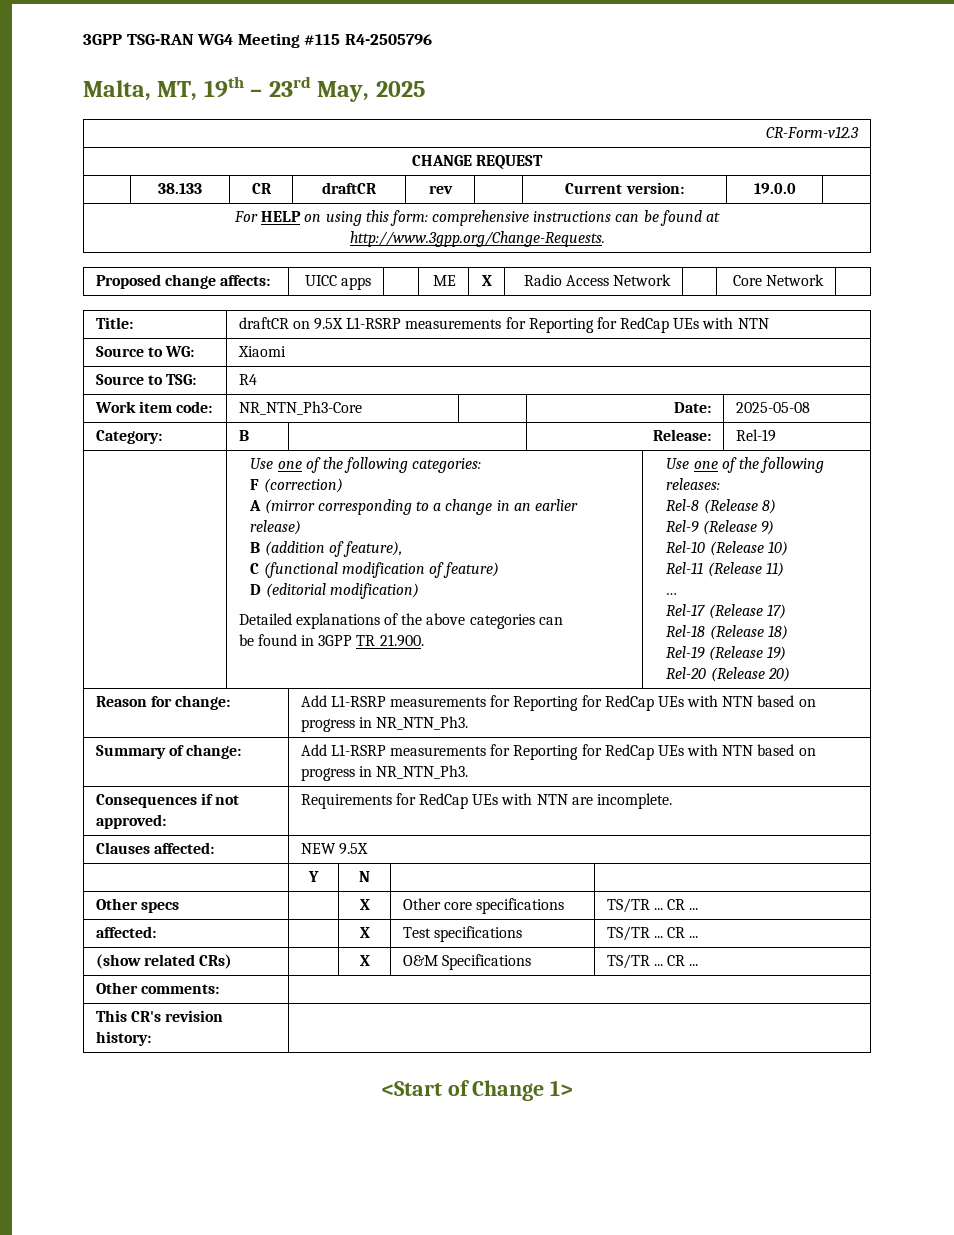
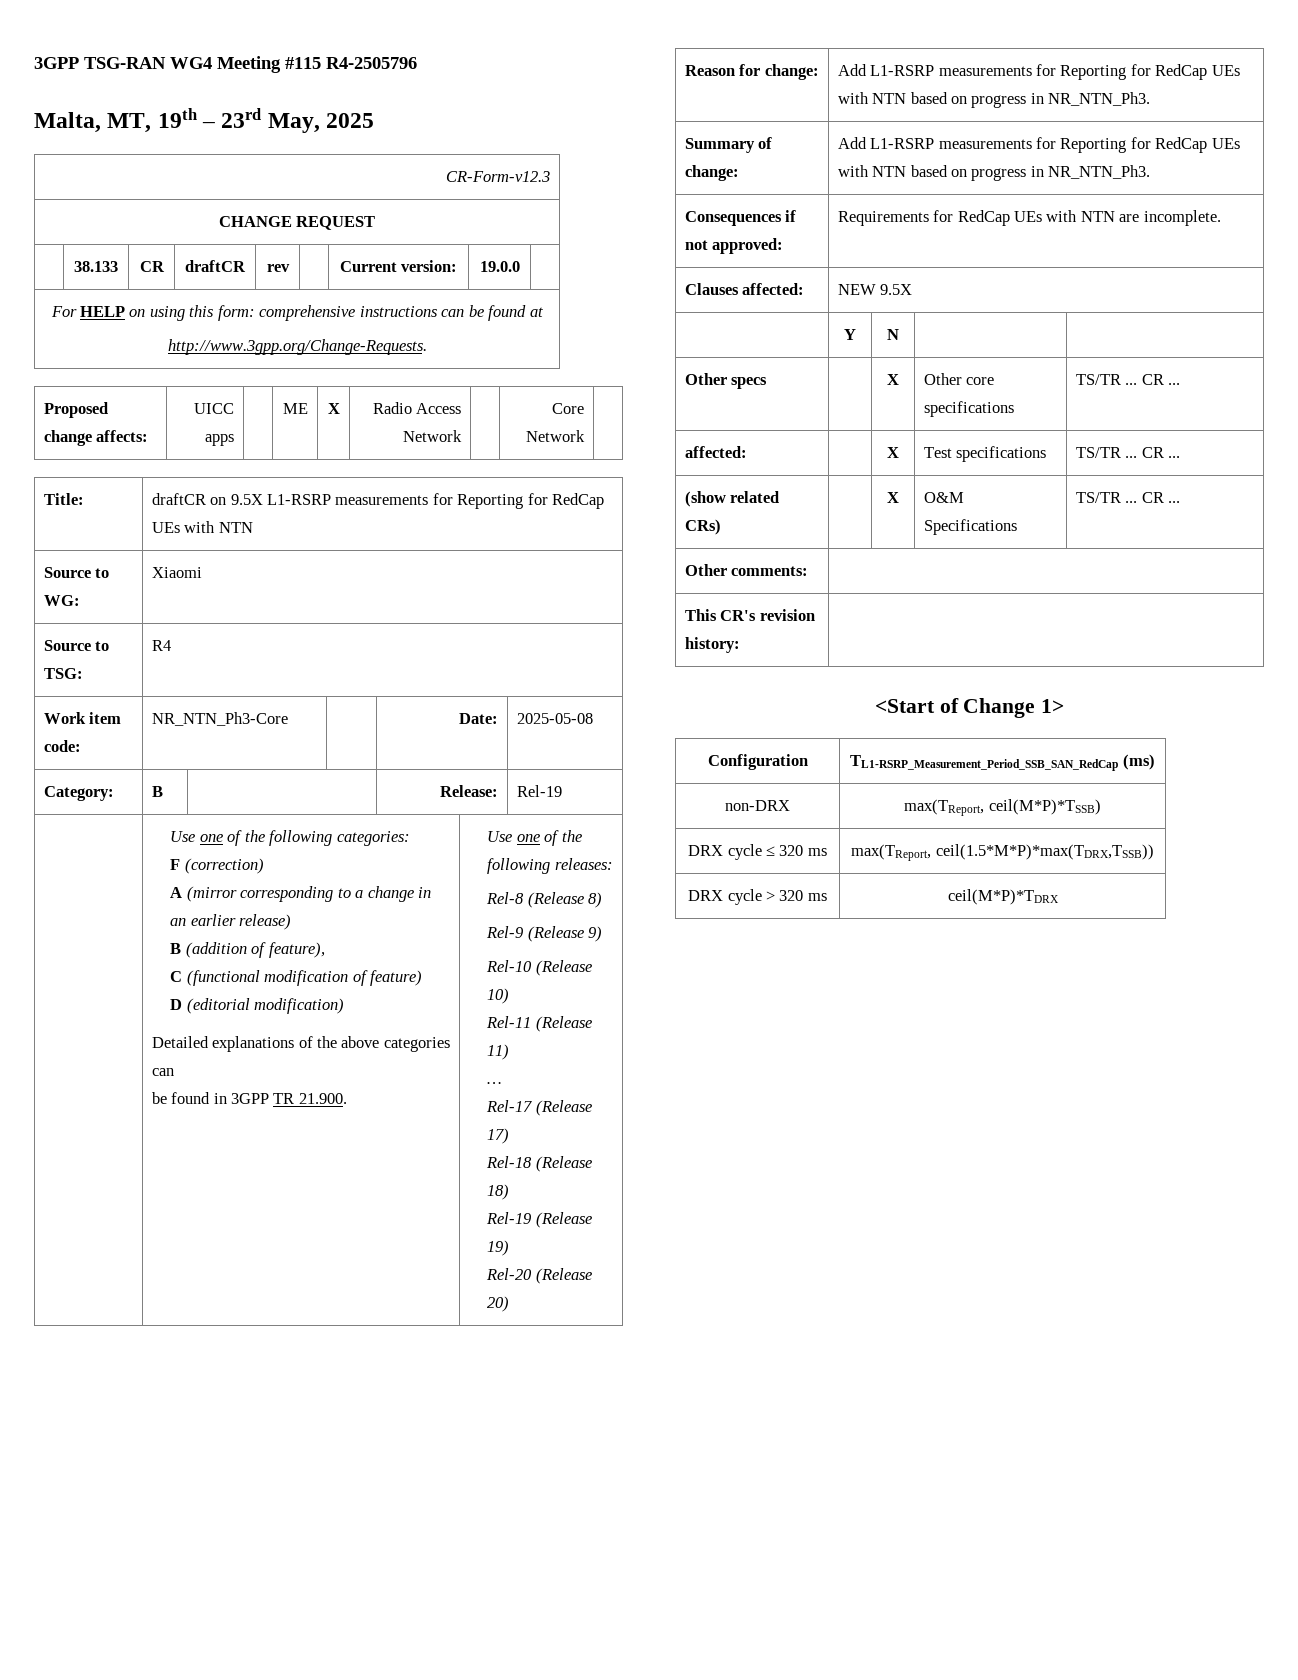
+ Configuration | TL1-RSRP_Measurement_Period_SSB_SAN_RedCap (ms)
+ non-DRX | max(TReport, ceil(M*P)*TSSB)
+ DRX cycle ≤ 320 ms | max(TReport, ceil(1.5*M*P)*max(TDRX,TSSB))
+ DRX cycle > 320 ms | ceil(M*P)*TDRX

